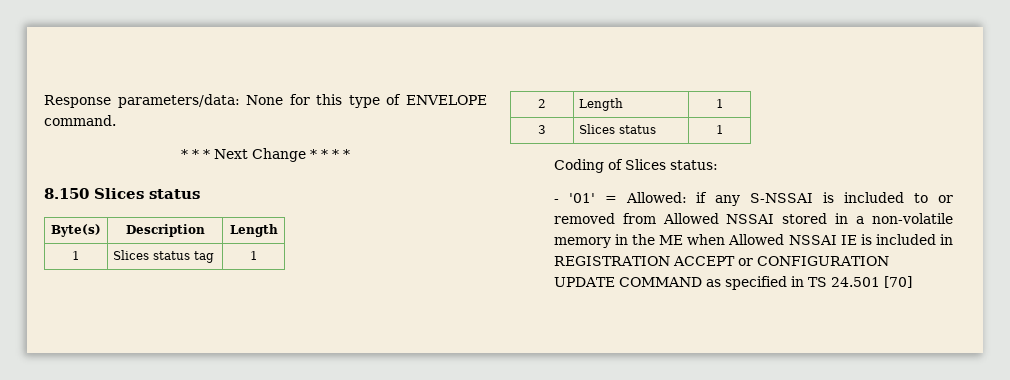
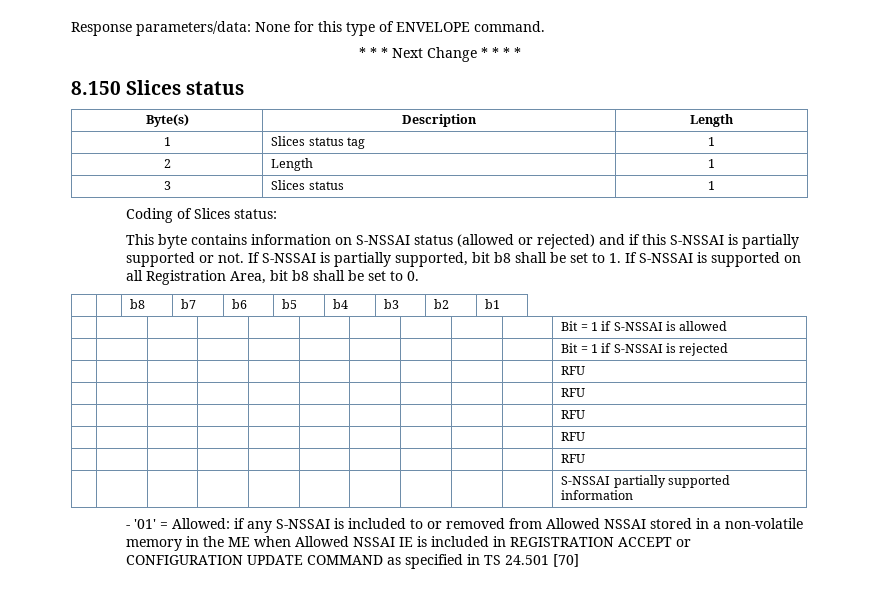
+ This byte contains information on S-NSSAI status (allowed or rejected) and if this S-NSSAI is partially supported or not. If S-NSSAI is partially supported, bit b8 shall be set to 1. If S-NSSAI is supported on all Registration Area, bit b8 shall be set to 0.
+ | | b8 | b7 | b6 | b5 | b4 | b3 | b2 | b1
+ | | | | | | | | | | Bit = 1 if S-NSSAI is allowed
+ | | | | | | | | | | Bit = 1 if S-NSSAI is rejected
+ | | | | | | | | | | RFU
+ | | | | | | | | | | RFU
+ | | | | | | | | | | RFU
+ | | | | | | | | | | RFU
+ | | | | | | | | | | RFU
+ | | | | | | | | | | S-NSSAI partially supported information

